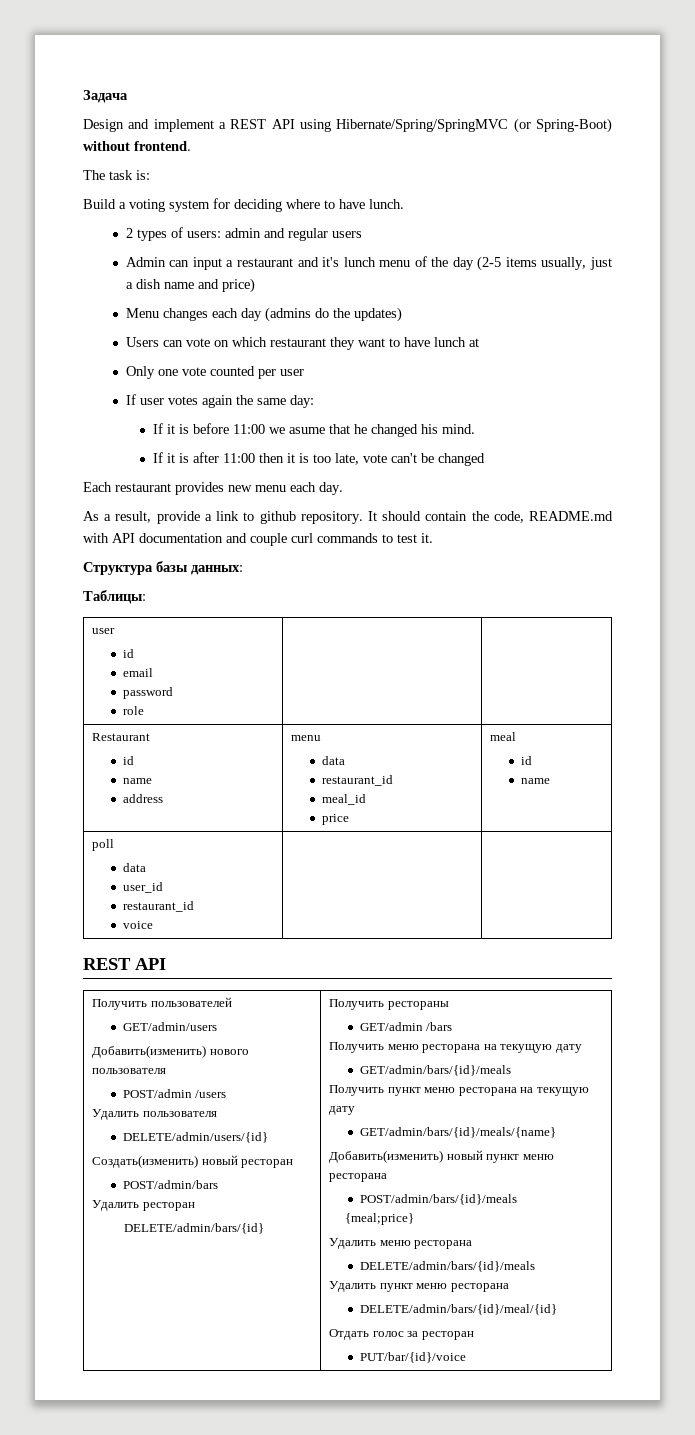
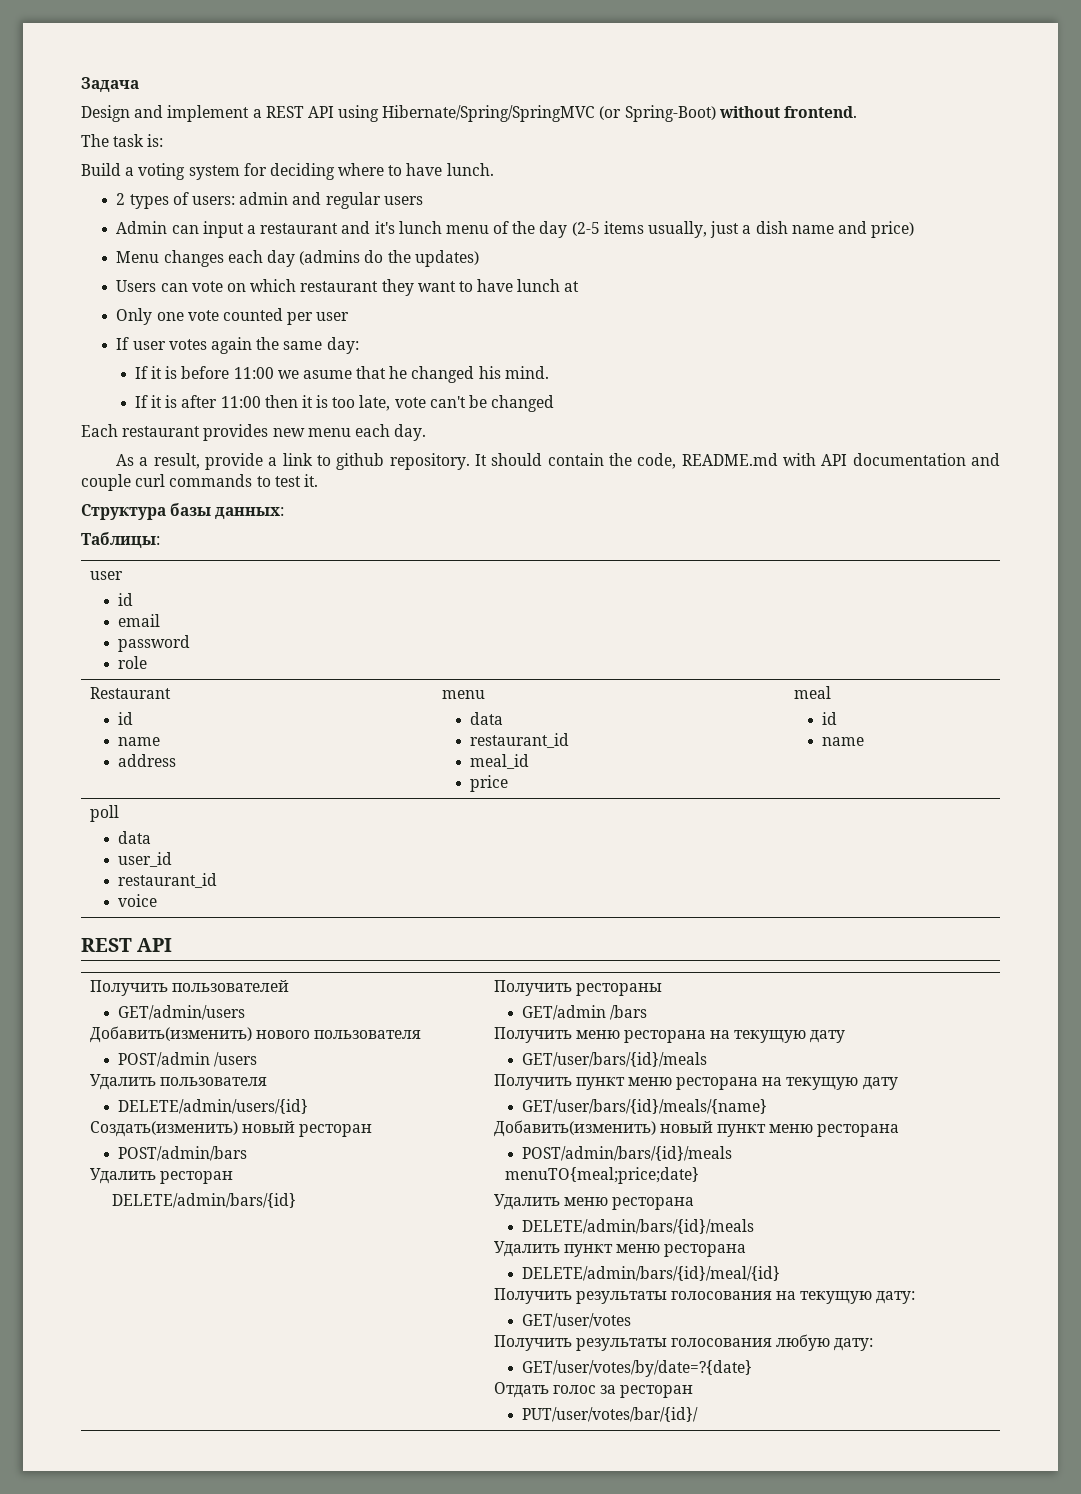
- GET/admin/bars/{id}/meals
+ GET/user/bars/{id}/meals
- GET/admin/bars/{id}/meals/{name}
+ GET/user/bars/{id}/meals/{name}
- {meal;price}
+ menuTO{meal;price;date}
+ Получить результаты голосования на текущую дату:
+ GET/user/votes
+ Получить результаты голосования любую дату:
+ GET/user/votes/by/date=?{date}
- PUT/bar/{id}/voice
+ PUT/user/votes/bar/{id}/

